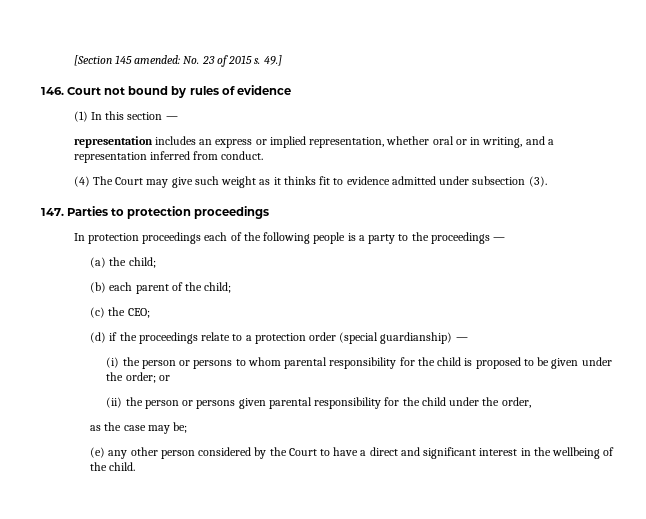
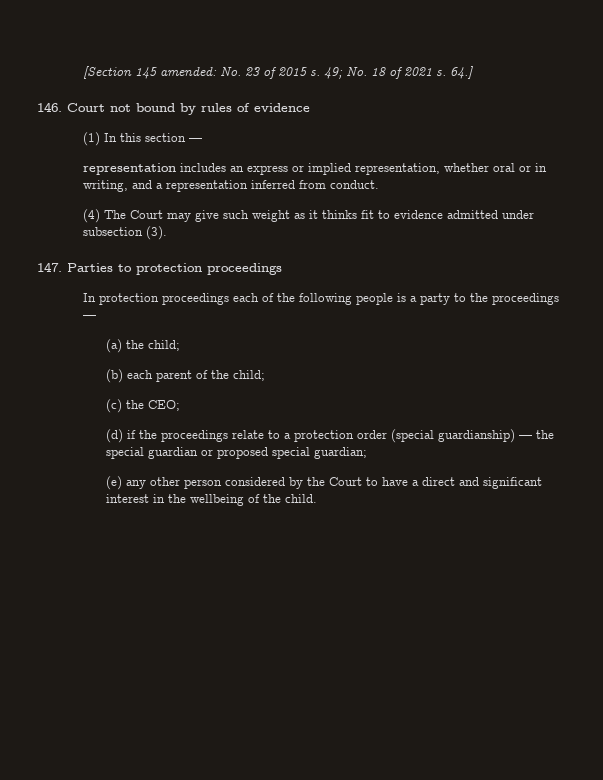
- 49.]
+ 49; No. 18 of 2021 s. 64.]
- (d) if the proceedings relate to a protection order (special guardianship) —
- (i) the person or persons to whom parental responsibility for the child is proposed to be given under the order; or
- (ii) the person or persons given parental responsibility for the child under the order,
- as the case may be;
+ (d) if the proceedings relate to a protection order (special guardianship) — the special guardian or proposed special guardian;

